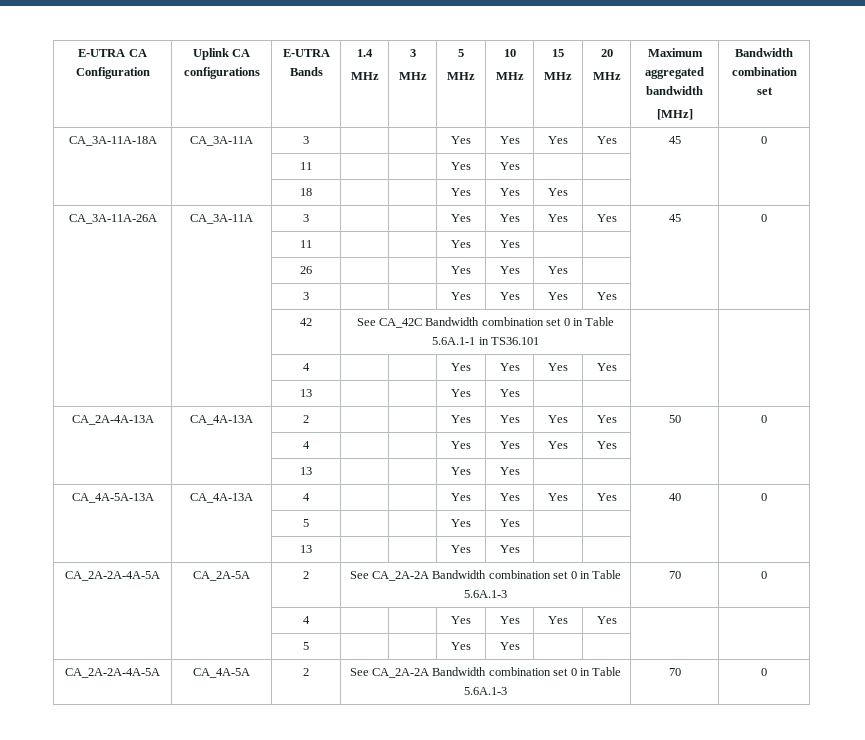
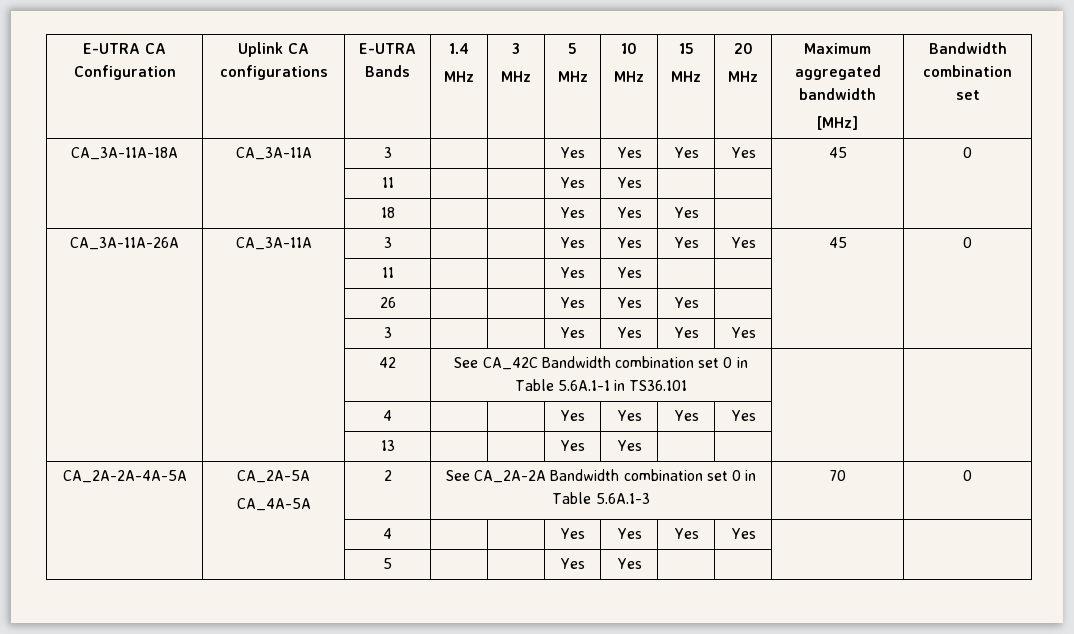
- CA_2A-4A-13A | CA_4A-13A | 2 | | | Yes | Yes | Yes | Yes | 50 | 0
- | | 4 | | | Yes | Yes | Yes | Yes | |
- | | 13 | | | Yes | Yes | | | |
- CA_4A-5A-13A | CA_4A-13A | 4 | | | Yes | Yes | Yes | Yes | 40 | 0
- | | 5 | | | Yes | Yes | | | |
- | | 13 | | | Yes | Yes | | | |
- CA_2A-2A-4A-5A | CA_2A-5A | 2 | See CA_2A-2A Bandwidth combination set 0 in Table 5.6A.1-3 | 70 | 0
+ CA_2A-2A-4A-5A | CA_2A-5A
+ CA_4A-5A | 2 | See CA_2A-2A Bandwidth combination set 0 in Table 5.6A.1-3 | 70 | 0
- CA_2A-2A-4A-5A | CA_4A-5A | 2 | See CA_2A-2A Bandwidth combination set 0 in Table 5.6A.1-3 | 70 | 0

